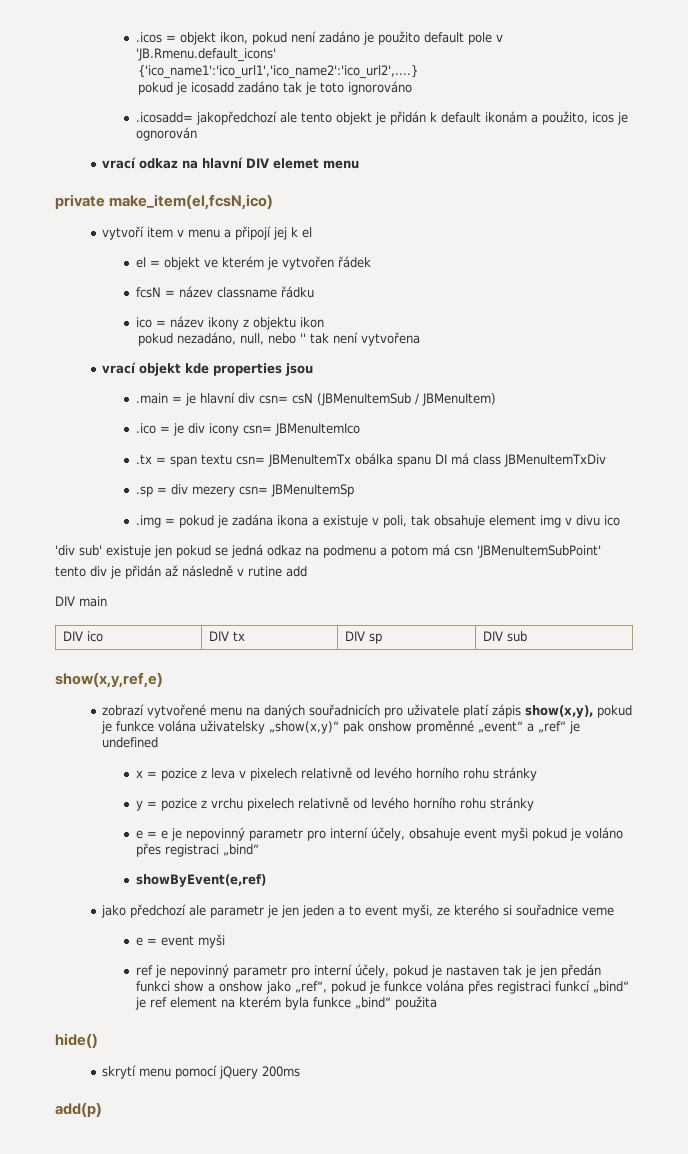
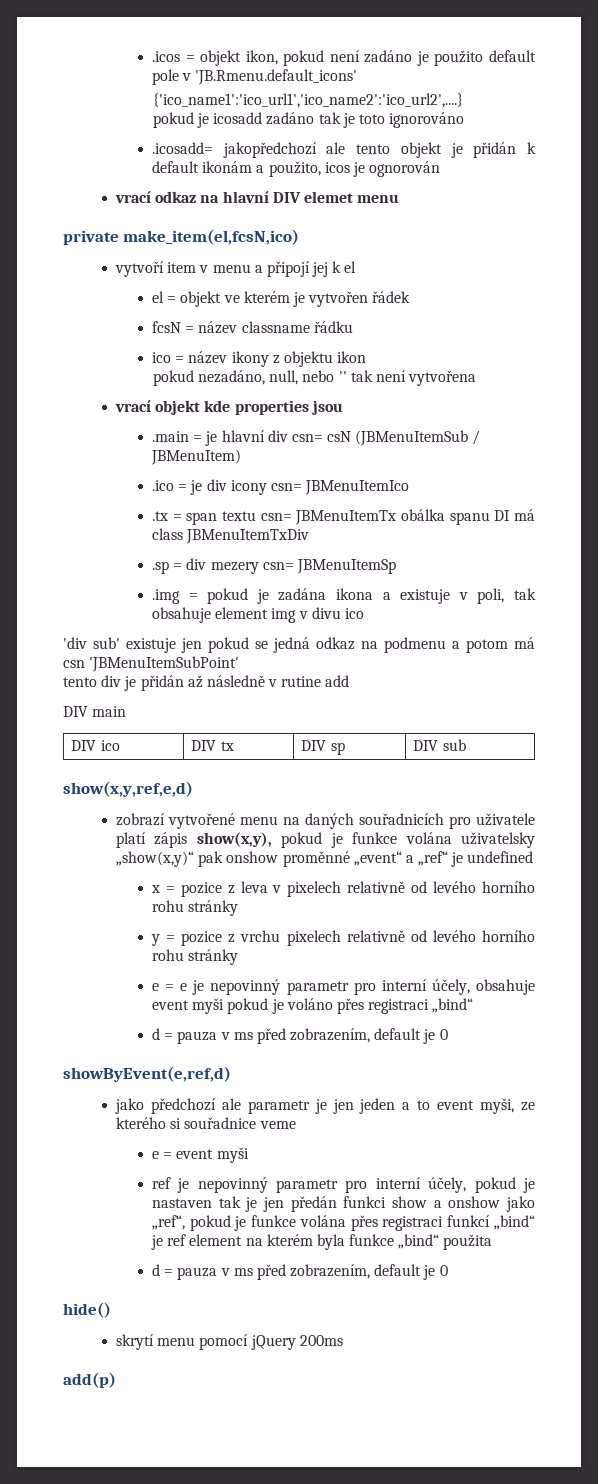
- show(x,y,ref,e)
+ show(x,y,ref,e,d)
  e = e je nepovinný parametr pro interní účely, obsahuje event myši pokud je voláno přes registraci „bind“
- showByEvent(e,ref)
+ d = pauza v ms před zobrazením, default je 0
+ showByEvent(e,ref,d)
  ref je nepovinný parametr pro interní účely, pokud je nastaven tak je jen předán funkci show a onshow jako „ref“, pokud je funkce volána přes registraci funkcí „bind“ je ref element na kterém byla funkce „bind“ použita
+ d = pauza v ms před zobrazením, default je 0

